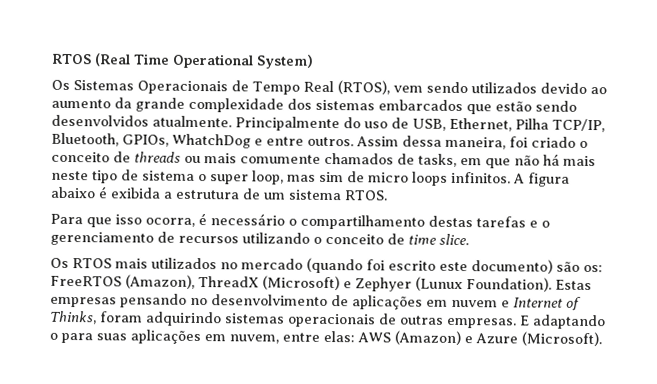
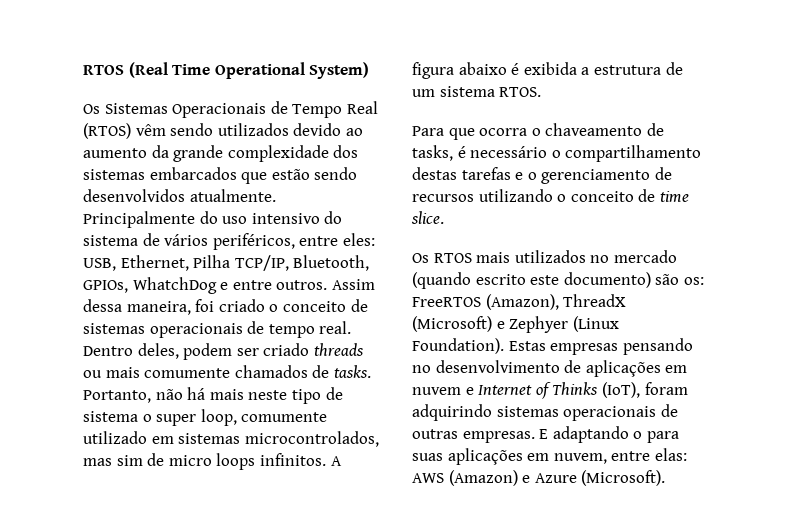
- Os Sistemas Operacionais de Tempo Real (RTOS), vem sendo utilizados devido ao aumento da grande complexidade dos sistemas embarcados que estão sendo desenvolvidos atualmente.
+ Os Sistemas Operacionais de Tempo Real (RTOS) vêm sendo utilizados devido ao aumento da grande complexidade dos sistemas embarcados que estão sendo desenvolvidos atualmente.
- Principalmente do uso de USB, Ethernet, Pilha TCP/IP, Bluetooth, GPIOs, WhatchDog e entre outros.
+ Principalmente do uso intensivo do sistema de vários periféricos, entre eles: USB, Ethernet, Pilha TCP/IP, Bluetooth, GPIOs, WhatchDog e entre outros.
- Assim dessa maneira, foi criado o conceito de threads ou mais comumente chamados de tasks, em que não há mais neste tipo de sistema o super loop, mas sim de micro loops infinitos.
+ Assim dessa maneira, foi criado o conceito de sistemas operacionais de tempo real. Dentro deles, podem ser criado threads ou mais comumente chamados de tasks. Portanto, não há mais neste tipo de sistema o super loop, comumente utilizado em sistemas microcontrolados, mas sim de micro loops infinitos.
- Para que isso ocorra, é necessário o compartilhamento destas tarefas e o gerenciamento de recursos utilizando o conceito de time slice.
+ Para que ocorra o chaveamento de tasks, é necessário o compartilhamento destas tarefas e o gerenciamento de recursos utilizando o conceito de time slice.
- Os RTOS mais utilizados no mercado (quando foi escrito este documento) são os: FreeRTOS (Amazon), ThreadX (Microsoft) e Zephyer (Lunux Foundation).
+ Os RTOS mais utilizados no mercado (quando escrito este documento) são os: FreeRTOS (Amazon), ThreadX (Microsoft) e Zephyer (Linux Foundation).
- Estas empresas pensando no desenvolvimento de aplicações em nuvem e Internet of Thinks, foram adquirindo sistemas operacionais de outras empresas.
+ Estas empresas pensando no desenvolvimento de aplicações em nuvem e Internet of Thinks (IoT), foram adquirindo sistemas operacionais de outras empresas.

